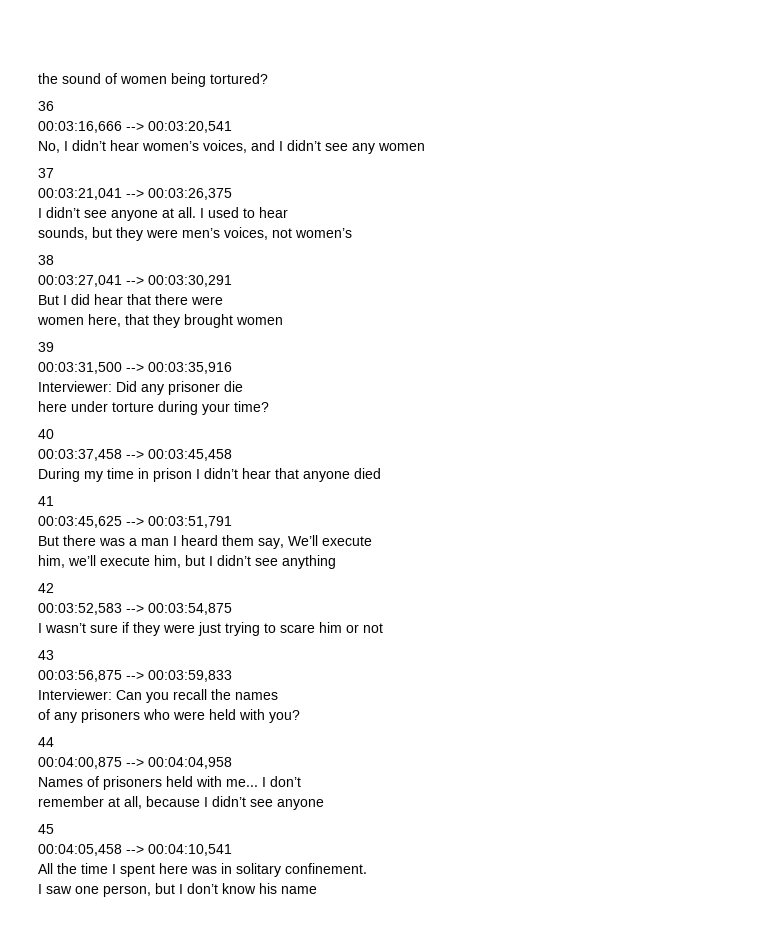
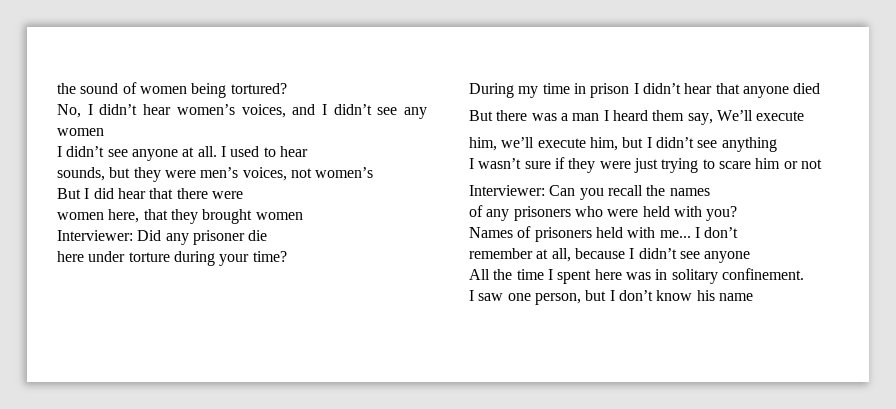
- 36
- 00:03:16,666 --> 00:03:20,541
- 37
- 00:03:21,041 --> 00:03:26,375
- 38
- 00:03:27,041 --> 00:03:30,291
- 39
- 00:03:31,500 --> 00:03:35,916
- 40
- 00:03:37,458 --> 00:03:45,458
- 41
- 00:03:45,625 --> 00:03:51,791
- 42
- 00:03:52,583 --> 00:03:54,875
- 43
- 00:03:56,875 --> 00:03:59,833
- 44
- 00:04:00,875 --> 00:04:04,958
- 45
- 00:04:05,458 --> 00:04:10,541

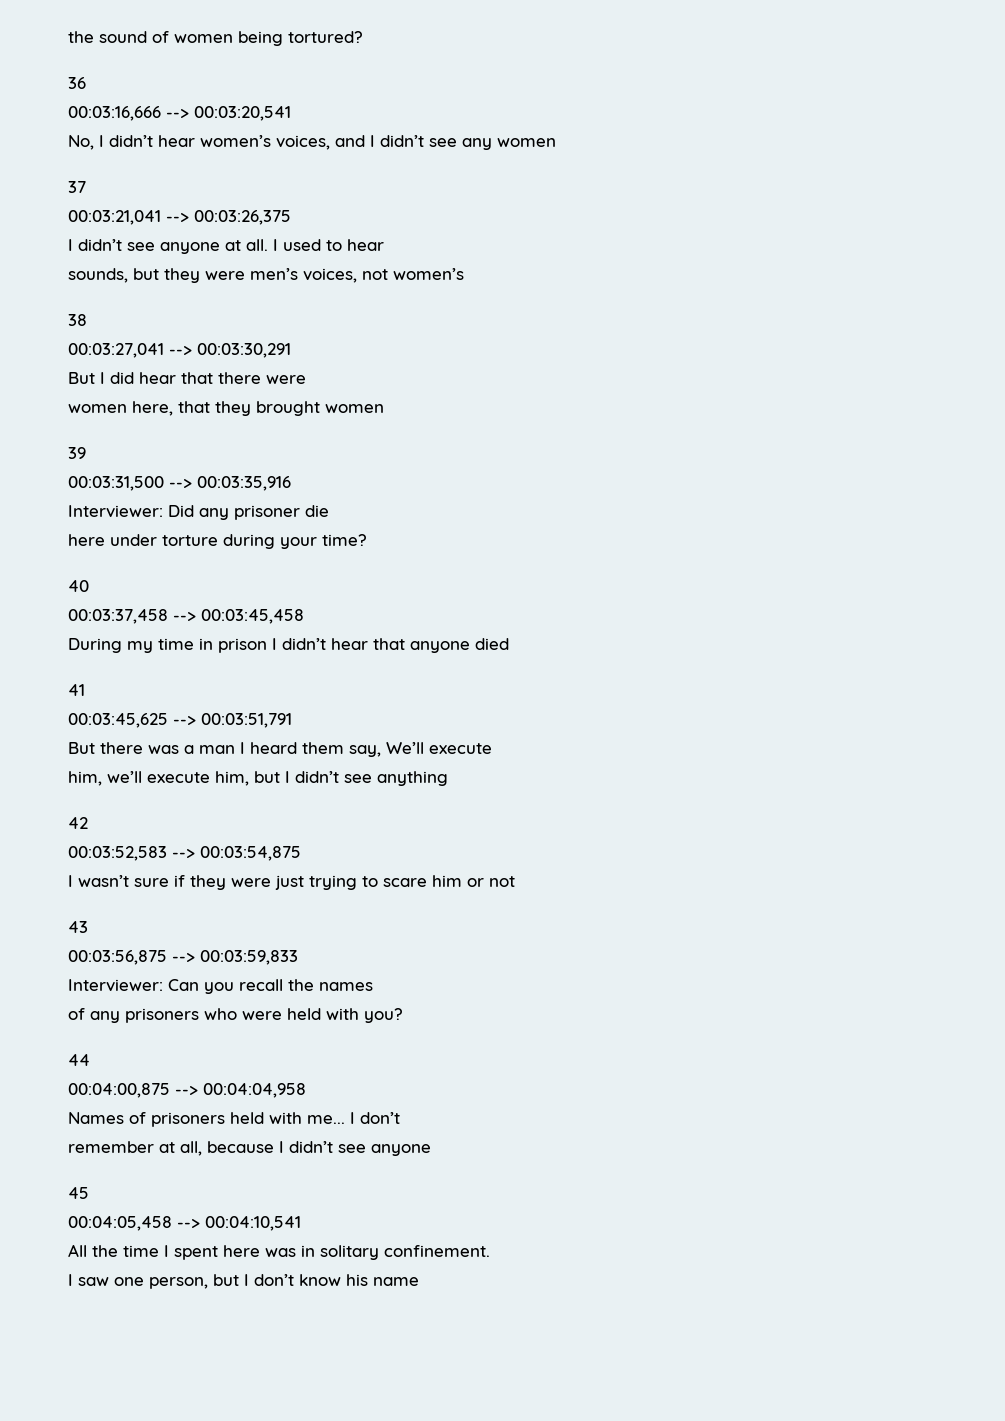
+ 36
+ 00:03:16,666 --> 00:03:20,541
+ 37
+ 00:03:21,041 --> 00:03:26,375
+ 38
+ 00:03:27,041 --> 00:03:30,291
+ 39
+ 00:03:31,500 --> 00:03:35,916
+ 40
+ 00:03:37,458 --> 00:03:45,458
+ 41
+ 00:03:45,625 --> 00:03:51,791
+ 42
+ 00:03:52,583 --> 00:03:54,875
+ 43
+ 00:03:56,875 --> 00:03:59,833
+ 44
+ 00:04:00,875 --> 00:04:04,958
+ 45
+ 00:04:05,458 --> 00:04:10,541

